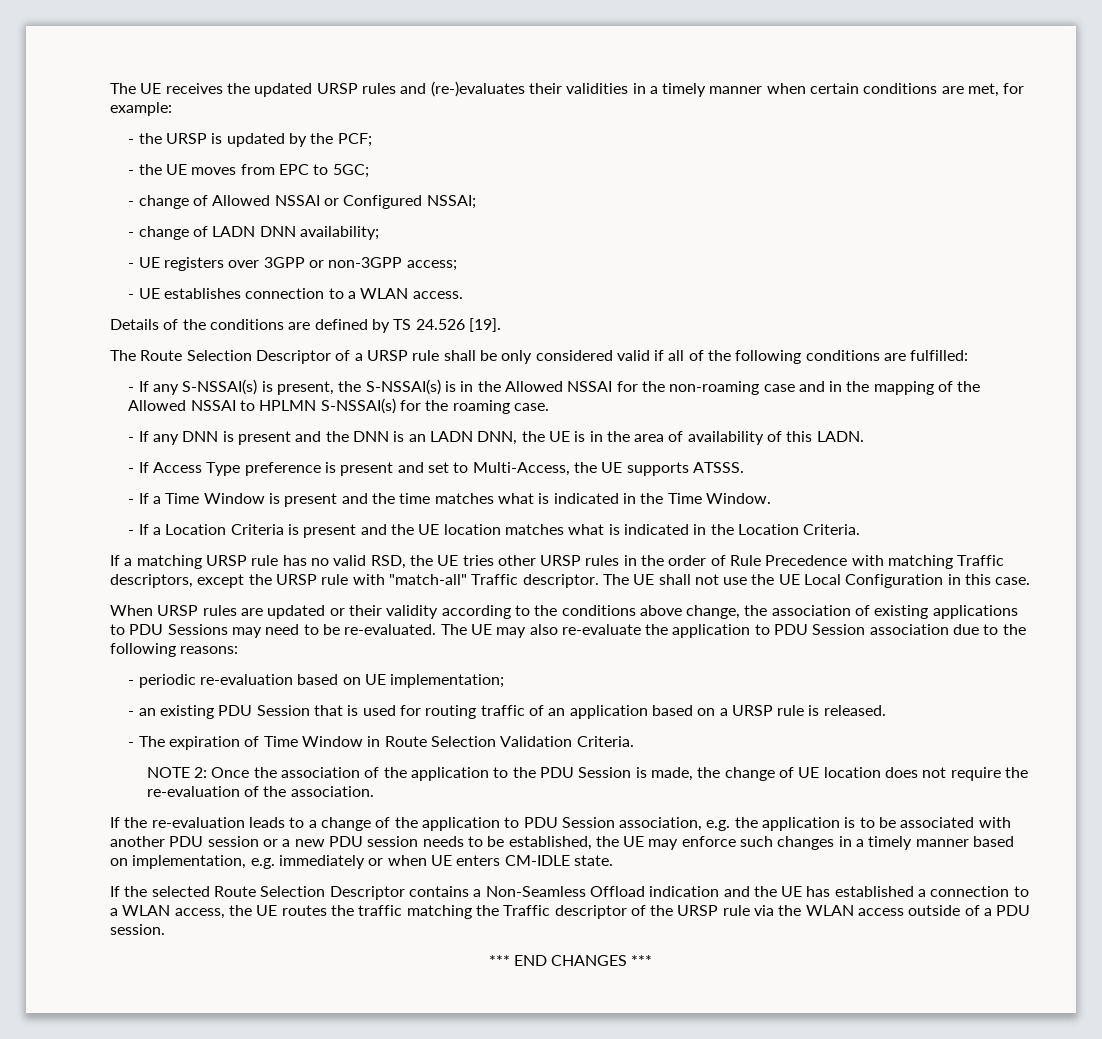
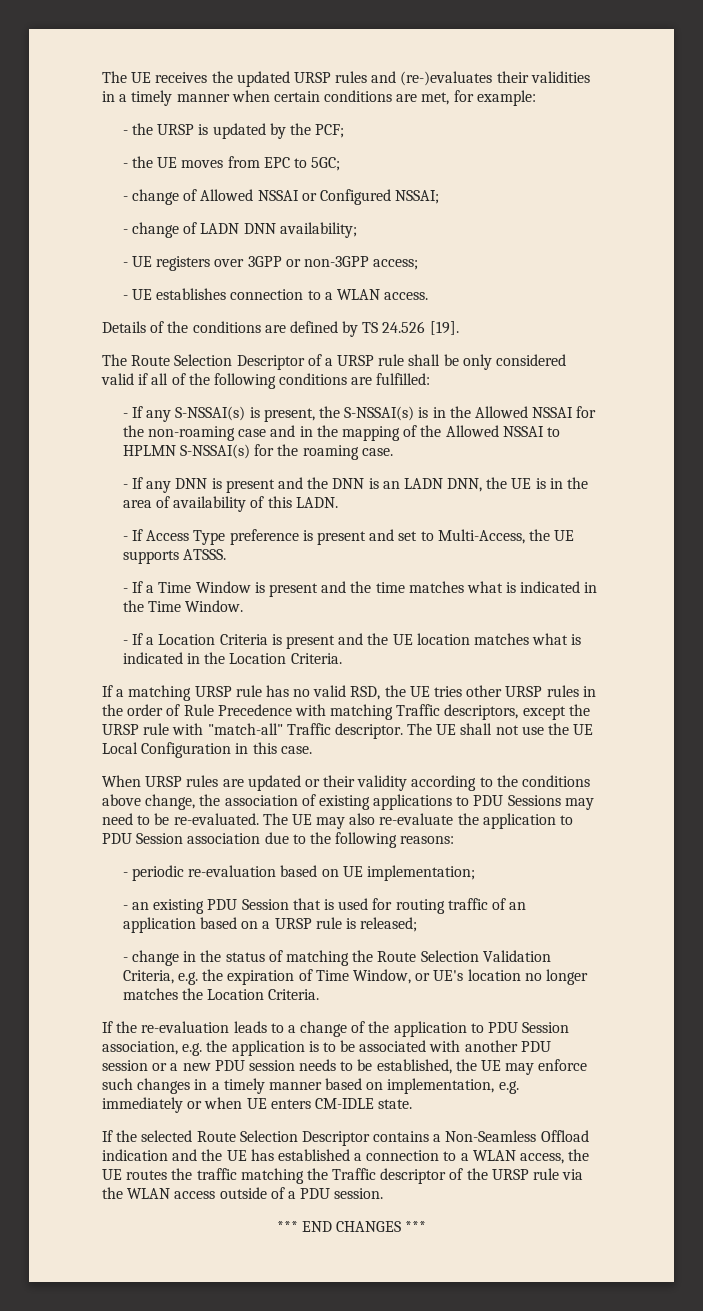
- - an existing PDU Session that is used for routing traffic of an application based on a URSP rule is released.
- - The expiration of Time Window in Route Selection Validation Criteria.
- NOTE 2: Once the association of the application to the PDU Session is made, the change of UE location does not require the re-evaluation of the association.
+ - an existing PDU Session that is used for routing traffic of an application based on a URSP rule is released;
+ - change in the status of matching the Route Selection Validation Criteria, e.g. the expiration of Time Window, or UE's location no longer matches the Location Criteria.

